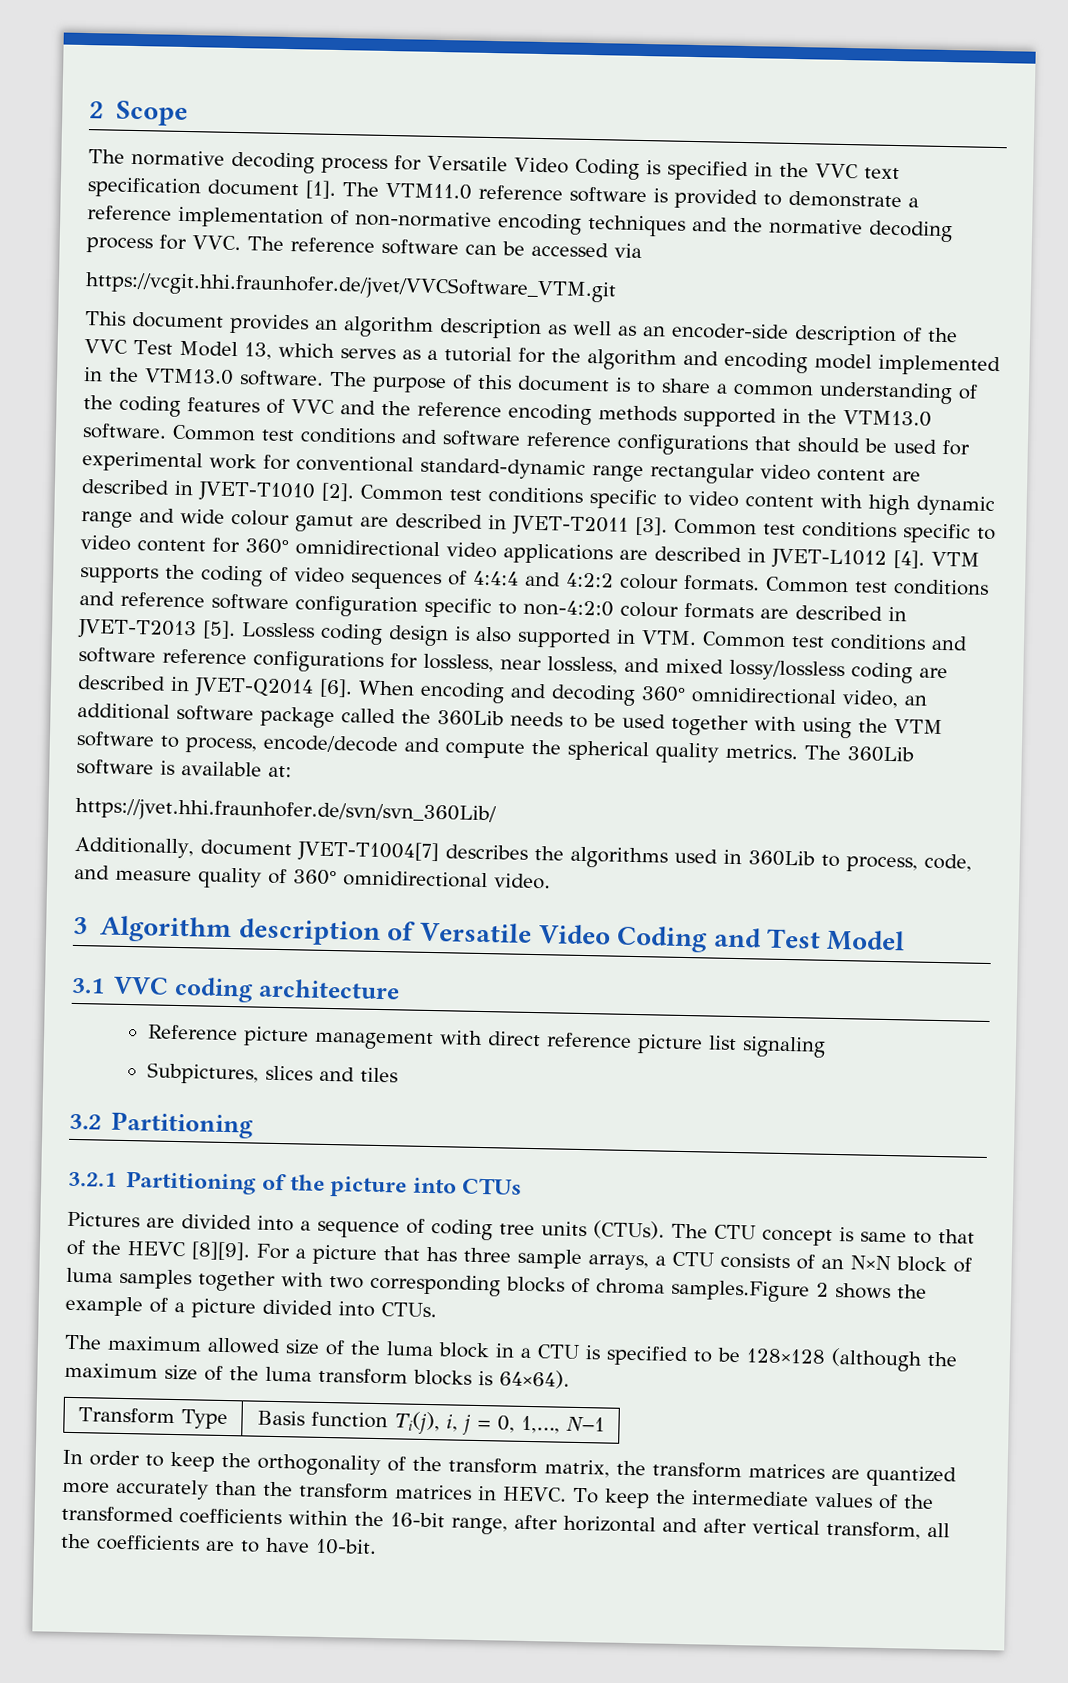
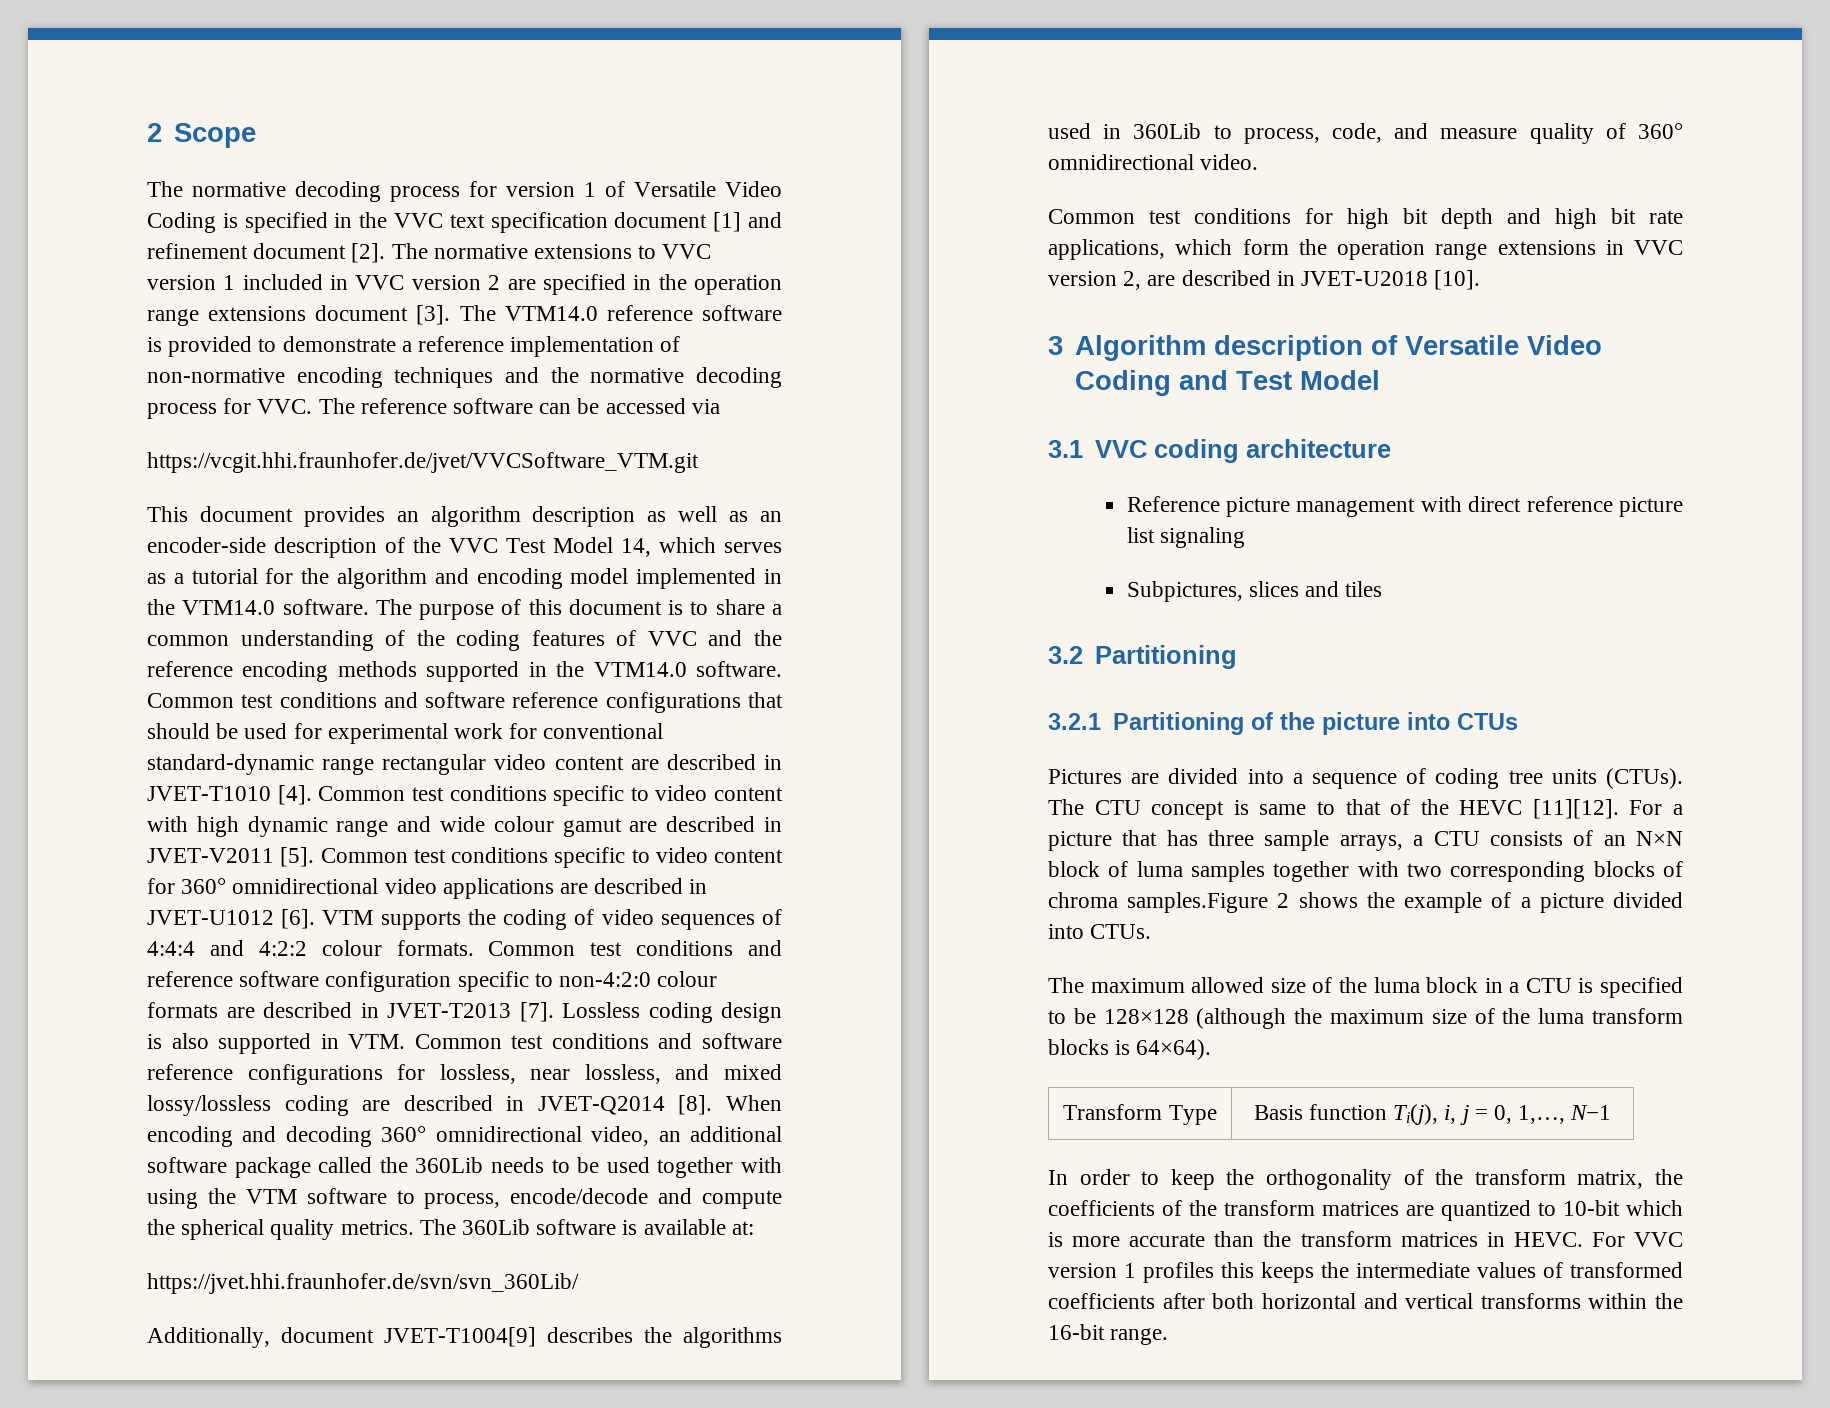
- The normative decoding process for Versatile Video Coding is specified in the VVC text specification document [1]. The VTM11.0 reference software is provided to demonstrate a reference implementation of non-normative encoding techniques and the normative decoding process for VVC. The reference software can be accessed via
+ The normative decoding process for version 1 of Versatile Video Coding is specified in the VVC text specification document [1] and refinement document [2]. The normative extensions to VVC version 1 included in VVC version 2 are specified in the operation range extensions document [3]. The VTM14.0 reference software is provided to demonstrate a reference implementation of non-normative encoding techniques and the normative decoding process for VVC. The reference software can be accessed via
- This document provides an algorithm description as well as an encoder-side description of the VVC Test Model 13, which serves as a tutorial for the algorithm and encoding model implemented in the VTM13.0 software.
+ This document provides an algorithm description as well as an encoder-side description of the VVC Test Model 14, which serves as a tutorial for the algorithm and encoding model implemented in the VTM14.0 software.
- The purpose of this document is to share a common understanding of the coding features of VVC and the reference encoding methods supported in the VTM13.0 software.
+ The purpose of this document is to share a common understanding of the coding features of VVC and the reference encoding methods supported in the VTM14.0 software.
- Common test conditions and software reference configurations that should be used for experimental work for conventional standard-dynamic range rectangular video content are described in JVET-T1010 [2].
+ Common test conditions and software reference configurations that should be used for experimental work for conventional standard-dynamic range rectangular video content are described in JVET-T1010 [4].
- Common test conditions specific to video content with high dynamic range and wide colour gamut are described in JVET-T2011 [3].
+ Common test conditions specific to video content with high dynamic range and wide colour gamut are described in JVET-V2011 [5].
- Common test conditions specific to video content for 360° omnidirectional video applications are described in JVET-L1012 [4].
+ Common test conditions specific to video content for 360° omnidirectional video applications are described in JVET-U1012 [6].
- Common test conditions and reference software configuration specific to non-4:2:0 colour formats are described in JVET-T2013 [5].
+ Common test conditions and reference software configuration specific to non-4:2:0 colour formats are described in JVET-T2013 [7].
- Lossless coding design is also supported in VTM. Common test conditions and software reference configurations for lossless, near lossless, and mixed lossy/lossless coding are described in JVET-Q2014 [6].
+ Lossless coding design is also supported in VTM. Common test conditions and software reference configurations for lossless, near lossless, and mixed lossy/lossless coding are described in JVET-Q2014 [8].
- Additionally, document JVET-T1004[7] describes the algorithms used in 360Lib to process, code, and measure quality of 360° omnidirectional video.
+ Additionally, document JVET-T1004[9] describes the algorithms used in 360Lib to process, code, and measure quality of 360° omnidirectional video.
+ Common test conditions for high bit depth and high bit rate applications, which form the operation range extensions in VVC version 2, are described in JVET-U2018 [10].
- The CTU concept is same to that of the HEVC [8][9].
+ The CTU concept is same to that of the HEVC [11][12].
- In order to keep the orthogonality of the transform matrix, the transform matrices are quantized more accurately than the transform matrices in HEVC.
+ In order to keep the orthogonality of the transform matrix, the coefficients of the transform matrices are quantized to 10-bit which is more accurate than the transform matrices in HEVC.
- To keep the intermediate values of the transformed coefficients within the 16-bit range, after horizontal and after vertical transform, all the coefficients are to have 10-bit.
+ For VVC version 1 profiles this keeps the intermediate values of transformed coefficients after both horizontal and vertical transforms within the 16-bit range.

